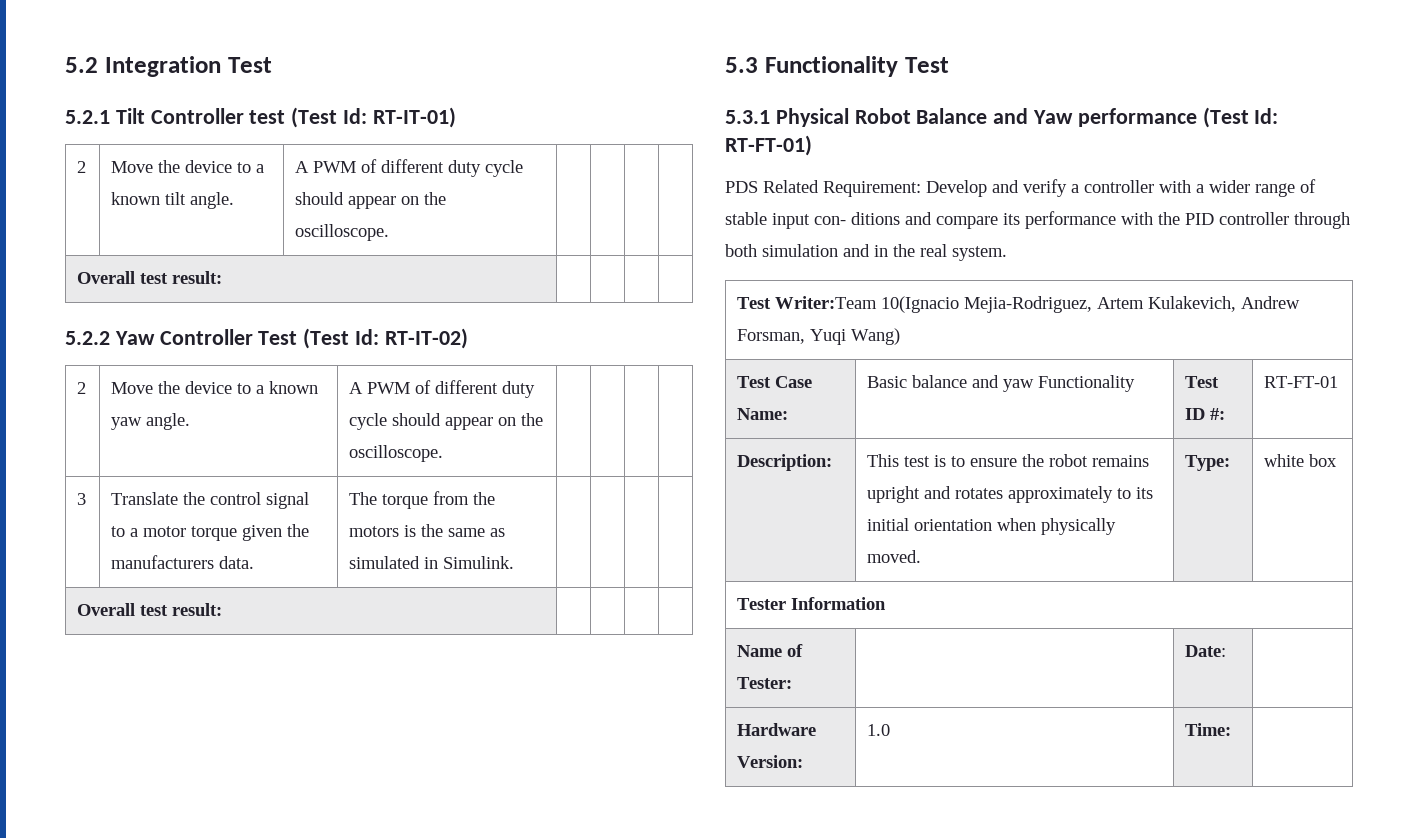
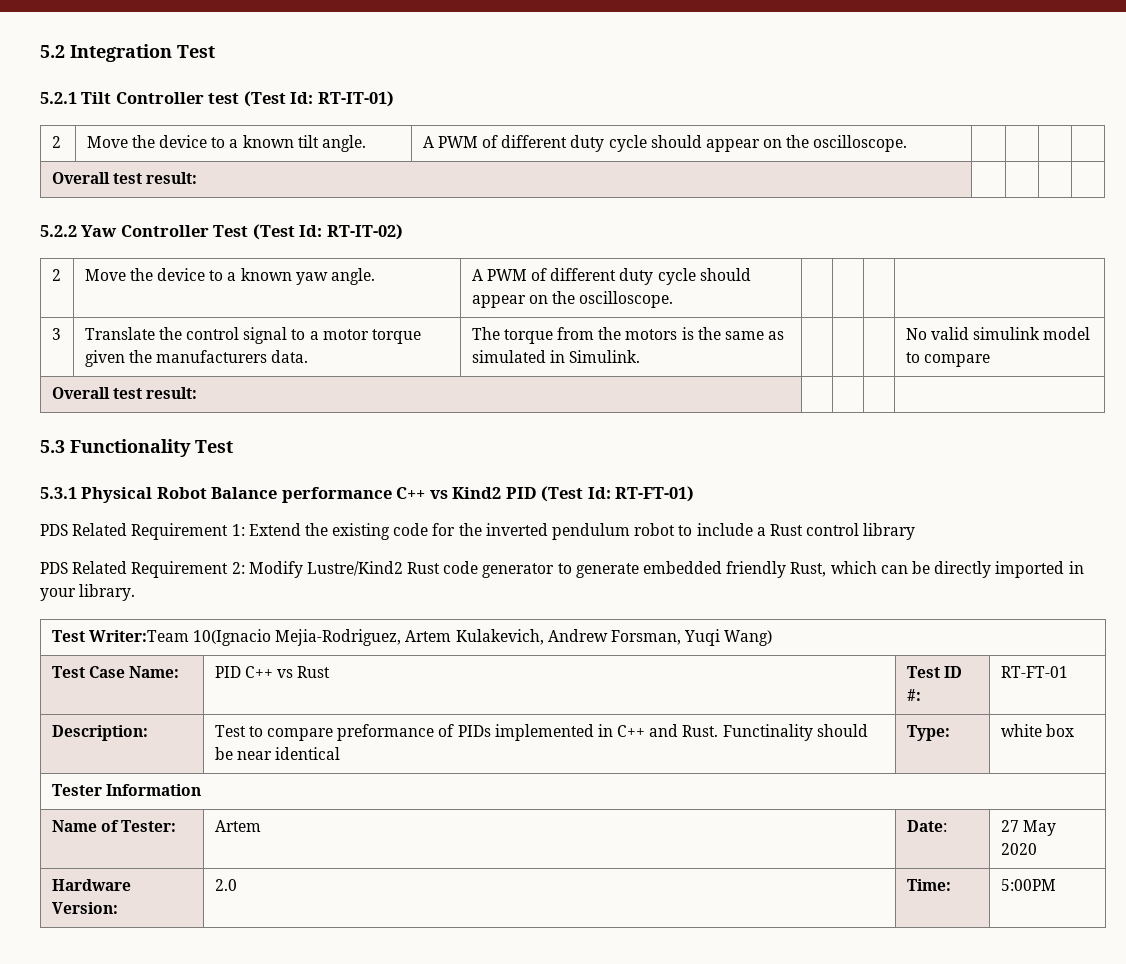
- 3 | Translate the control signal to a motor torque given the manufacturers data. | The torque from the motors is the same as simulated in Simulink. | | | |
+ 3 | Translate the control signal to a motor torque given the manufacturers data. | The torque from the motors is the same as simulated in Simulink. | | | | No valid simulink model to compare
- 5.3.1 Physical Robot Balance and Yaw performance (Test Id: RT-FT-01)
+ 5.3.1 Physical Robot Balance performance C++ vs Kind2 PID (Test Id: RT-FT-01)
- PDS Related Requirement: Develop and verify a controller with a wider range of stable input con- ditions and compare its performance with the PID controller through both simulation and in the real system.
+ PDS Related Requirement 1: Extend the existing code for the inverted pendulum robot to include a Rust control library
+ PDS Related Requirement 2: Modify Lustre/Kind2 Rust code generator to generate embedded friendly Rust, which can be directly imported in your library.
- Test Case Name: | Basic balance and yaw Functionality | Test ID #: | RT-FT-01
+ Test Case Name: | PID C++ vs Rust | Test ID #: | RT-FT-01
- Description: | This test is to ensure the robot remains upright and rotates approximately to its initial orientation when physically moved. | Type: | white box
+ Description: | Test to compare preformance of PIDs implemented in C++ and Rust. Functinality should be near identical | Type: | white box
- Name of Tester: | | Date: |
+ Name of Tester: | Artem | Date: | 27 May 2020
- Hardware Version: | 1.0 | Time: |
+ Hardware Version: | 2.0 | Time: | 5:00PM

